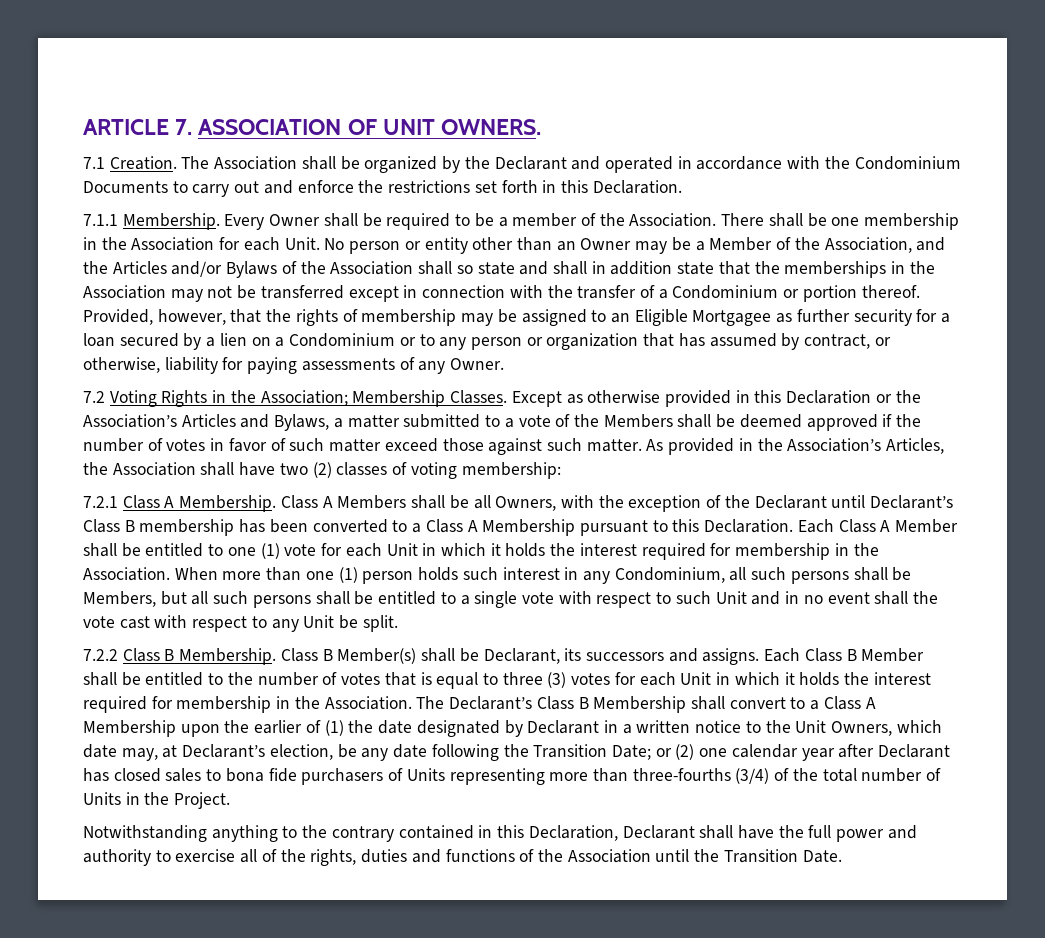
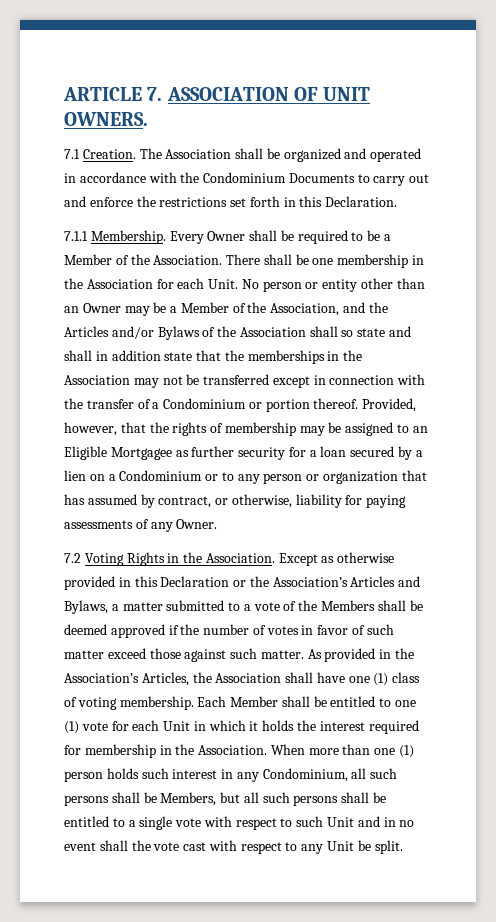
- The Association shall be organized by the Declarant and operated in accordance with the Condominium Documents to carry out and enforce the restrictions set forth in this Declaration.
+ The Association shall be organized and operated in accordance with the Condominium Documents to carry out and enforce the restrictions set forth in this Declaration.
- Every Owner shall be required to be a member of the Association.
+ Every Owner shall be required to be a Member of the Association.
- 7.2 Voting Rights in the Association; Membership Classes.
+ 7.2 Voting Rights in the Association.
- As provided in the Association’s Articles, the Association shall have two (2) classes of voting membership:
- 7.2.1 Class A Membership. Class A Members shall be all Owners, with the exception of the Declarant until Declarant’s Class B membership has been converted to a Class A Membership pursuant to this Declaration. Each Class A Member shall be entitled to one (1) vote for each Unit in which it holds the interest required for membership in the Association.
+ As provided in the Association’s Articles, the Association shall have one (1) class of voting membership. Each Member shall be entitled to one (1) vote for each Unit in which it holds the interest required for membership in the Association.
- 7.2.2 Class B Membership. Class B Member(s) shall be Declarant, its successors and assigns. Each Class B Member shall be entitled to the number of votes that is equal to three (3) votes for each Unit in which it holds the interest required for membership in the Association. The Declarant’s Class B Membership shall convert to a Class A Membership upon the earlier of (1) the date designated by Declarant in a written notice to the Unit Owners, which date may, at Declarant’s election, be any date following the Transition Date; or (2) one calendar year after Declarant has closed sales to bona fide purchasers of Units representing more than three-fourths (3/4) of the total number of Units in the Project.
- Notwithstanding anything to the contrary contained in this Declaration, Declarant shall have the full power and authority to exercise all of the rights, duties and functions of the Association until the Transition Date.

